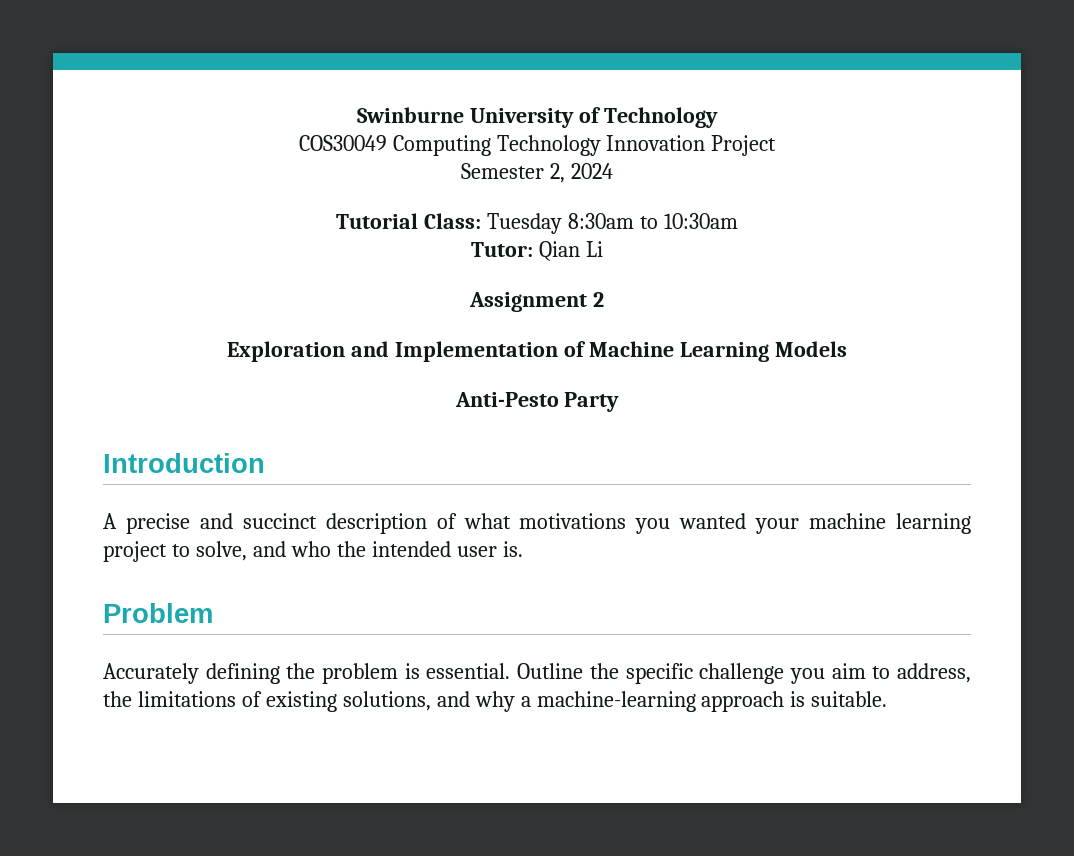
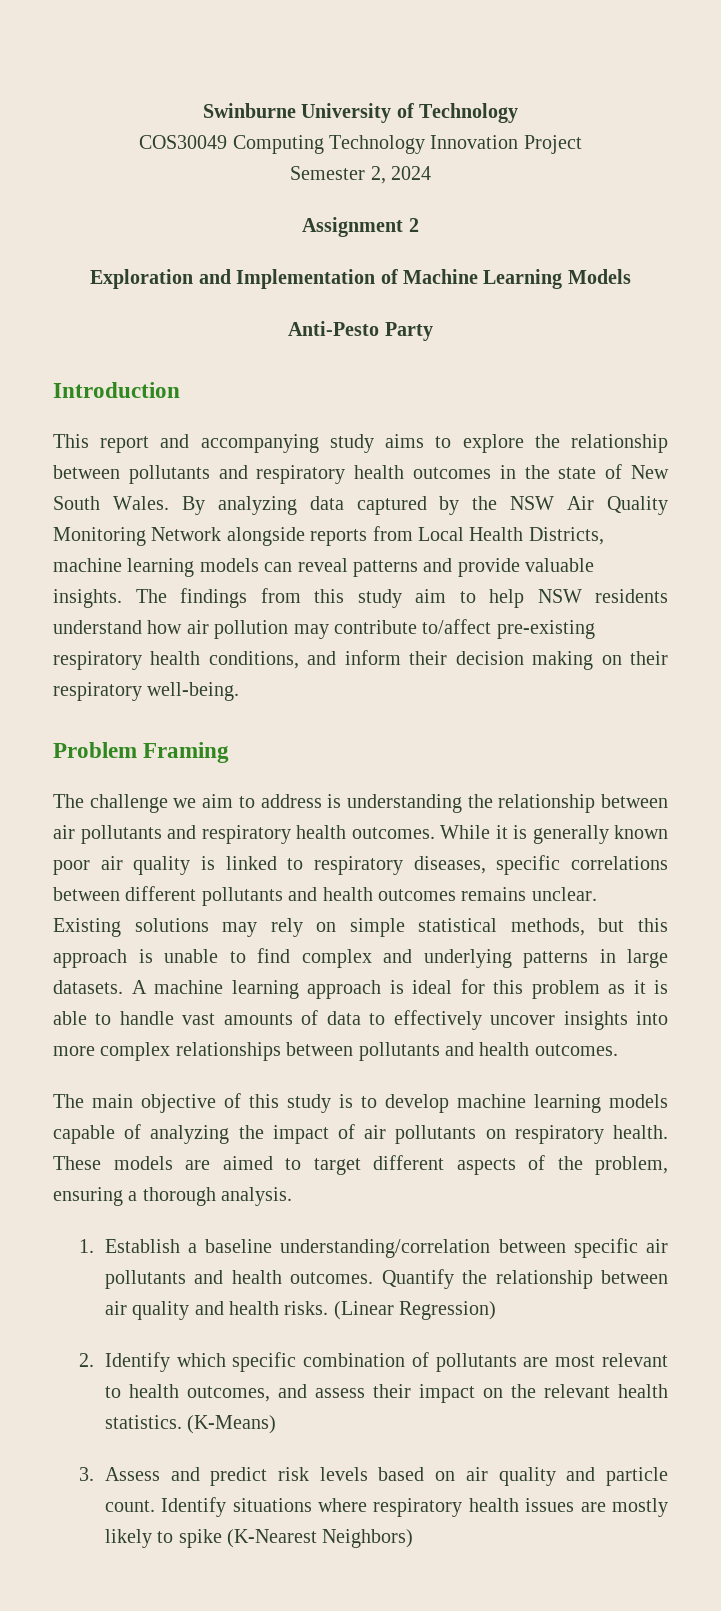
- Tutorial Class: Tuesday 8:30am to 10:30am
- Tutor: Qian Li
- A precise and succinct description of what motivations you wanted your machine learning project to solve, and who the intended user is.
- Problem
- Accurately defining the problem is essential. Outline the specific challenge you aim to address, the limitations of existing solutions, and why a machine-learning approach is suitable.
+ This report and accompanying study aims to explore the relationship between pollutants and respiratory health outcomes in the state of New South Wales. By analyzing data captured by the NSW Air Quality Monitoring Network alongside reports from Local Health Districts, machine learning models can reveal patterns and provide valuable insights. The findings from this study aim to help NSW residents understand how air pollution may contribute to/affect pre-existing respiratory health conditions, and inform their decision making on their respiratory well-being.
+ Problem Framing
+ The challenge we aim to address is understanding the relationship between air pollutants and respiratory health outcomes. While it is generally known poor air quality is linked to respiratory diseases, specific correlations between different pollutants and health outcomes remains unclear. Existing solutions may rely on simple statistical methods, but this approach is unable to find complex and underlying patterns in large datasets. A machine learning approach is ideal for this problem as it is able to handle vast amounts of data to effectively uncover insights into more complex relationships between pollutants and health outcomes.
+ The main objective of this study is to develop machine learning models capable of analyzing the impact of air pollutants on respiratory health. These models are aimed to target different aspects of the problem, ensuring a thorough analysis.
+ 1. Establish a baseline understanding/correlation between specific air pollutants and health outcomes. Quantify the relationship between air quality and health risks. (Linear Regression)
+ 2. Identify which specific combination of pollutants are most relevant to health outcomes, and assess their impact on the relevant health statistics. (K-Means)
+ 3. Assess and predict risk levels based on air quality and particle count. Identify situations where respiratory health issues are mostly likely to spike (K-Nearest Neighbors)

